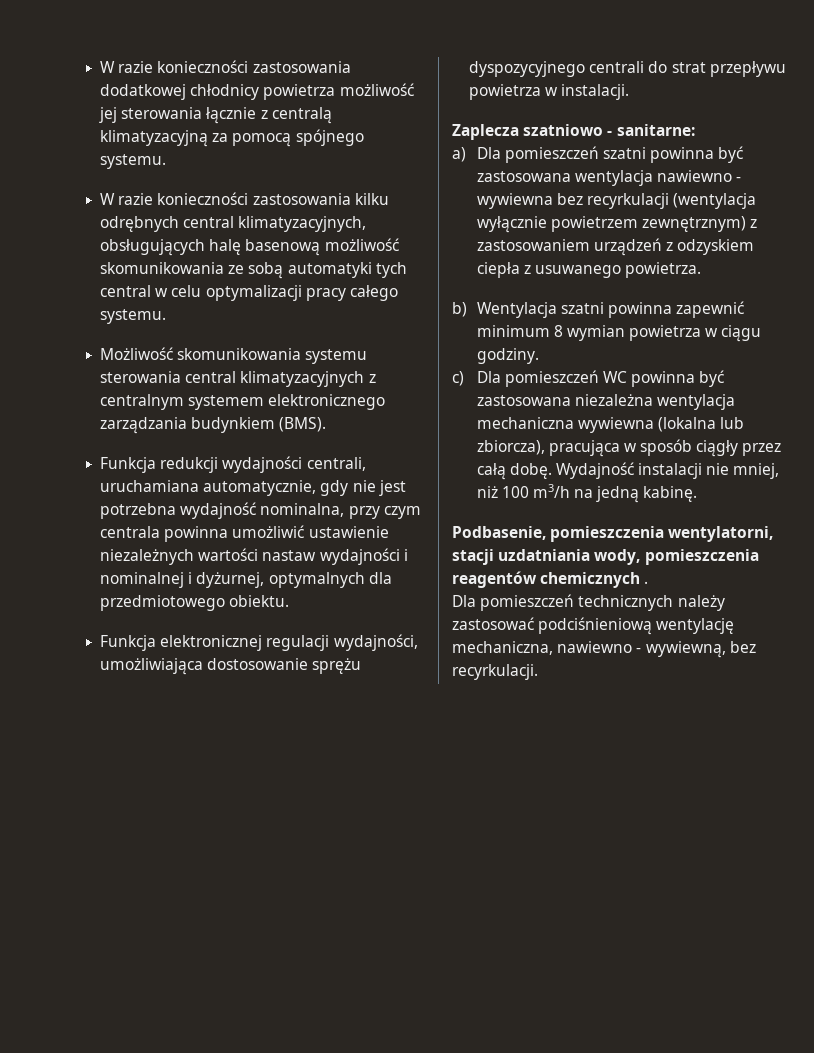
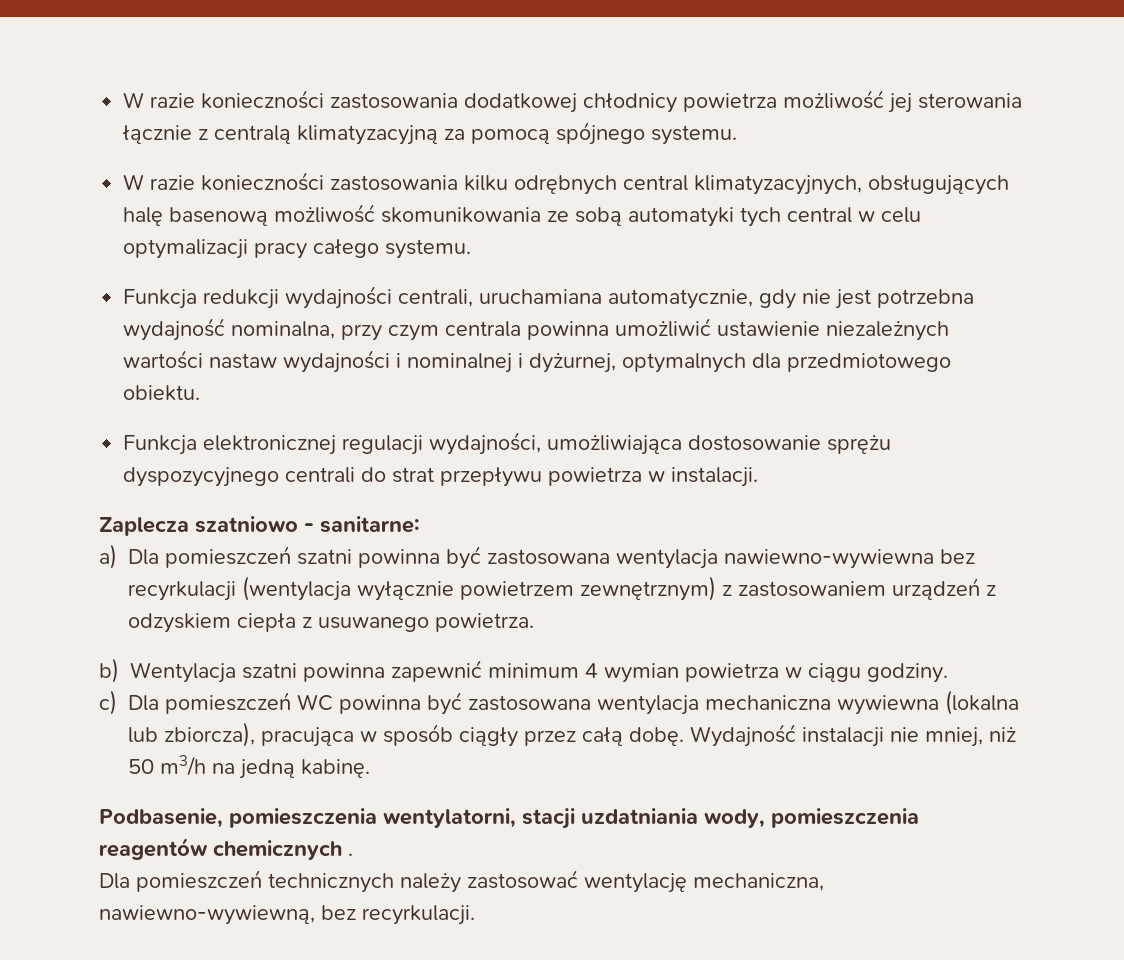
- Możliwość skomunikowania systemu sterowania central klimatyzacyjnych z centralnym systemem elektronicznego zarządzania budynkiem (BMS).
- a) Dla pomieszczeń szatni powinna być zastosowana wentylacja nawiewno - wywiewna bez recyrkulacji (wentylacja wyłącznie powietrzem zewnętrznym) z zastosowaniem urządzeń z odzyskiem ciepła z usuwanego powietrza.
+ a) Dla pomieszczeń szatni powinna być zastosowana wentylacja nawiewno-wywiewna bez recyrkulacji (wentylacja wyłącznie powietrzem zewnętrznym) z zastosowaniem urządzeń z odzyskiem ciepła z usuwanego powietrza.
- b) Wentylacja szatni powinna zapewnić minimum 8 wymian powietrza w ciągu godziny.
+ b) Wentylacja szatni powinna zapewnić minimum 4 wymian powietrza w ciągu godziny.
- c) Dla pomieszczeń WC powinna być zastosowana niezależna wentylacja mechaniczna wywiewna (lokalna lub zbiorcza), pracująca w sposób ciągły przez całą dobę.
+ c) Dla pomieszczeń WC powinna być zastosowana wentylacja mechaniczna wywiewna (lokalna lub zbiorcza), pracująca w sposób ciągły przez całą dobę.
- Wydajność instalacji nie mniej, niż 100 m3/h na jedną kabinę.
+ Wydajność instalacji nie mniej, niż 50 m3/h na jedną kabinę.
- Dla pomieszczeń technicznych należy zastosować podciśnieniową wentylację mechaniczna, nawiewno - wywiewną, bez recyrkulacji.
+ Dla pomieszczeń technicznych należy zastosować wentylację mechaniczna, nawiewno-wywiewną, bez recyrkulacji.

